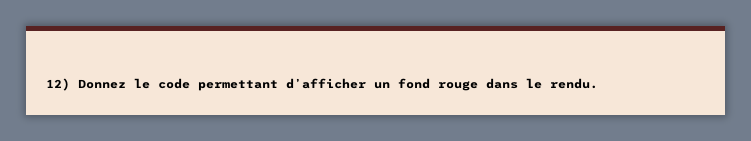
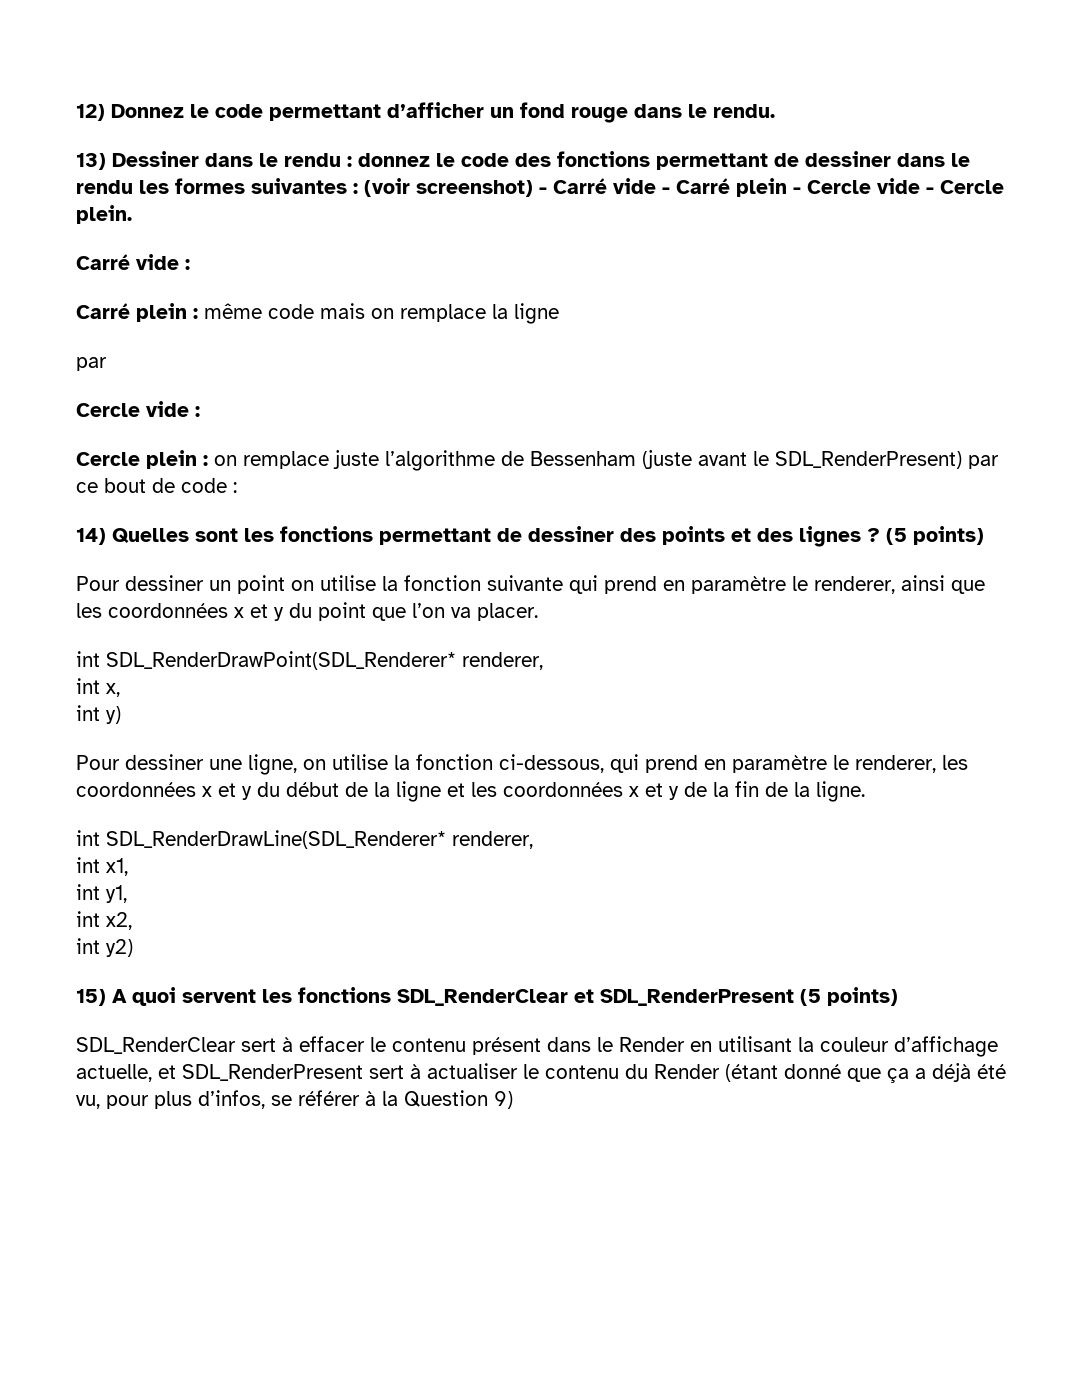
+ 13) Dessiner dans le rendu : donnez le code des fonctions permettant de dessiner dans le rendu les formes suivantes : (voir screenshot) - Carré vide - Carré plein - Cercle vide - Cercle plein.
+ Carré vide :
+ Carré plein : même code mais on remplace la ligne
+ par
+ Cercle vide :
+ Cercle plein : on remplace juste l’algorithme de Bessenham (juste avant le SDL_RenderPresent) par ce bout de code :
+ 14) Quelles sont les fonctions permettant de dessiner des points et des lignes ? (5 points)
+ Pour dessiner un point on utilise la fonction suivante qui prend en paramètre le renderer, ainsi que les coordonnées x et y du point que l’on va placer.
+ int SDL_RenderDrawPoint(SDL_Renderer* renderer,
+ int x,
+ int y)
+ Pour dessiner une ligne, on utilise la fonction ci-dessous, qui prend en paramètre le renderer, les coordonnées x et y du début de la ligne et les coordonnées x et y de la fin de la ligne.
+ int SDL_RenderDrawLine(SDL_Renderer* renderer,
+ int x1,
+ int y1,
+ int x2,
+ int y2)
+ 15) A quoi servent les fonctions SDL_RenderClear et SDL_RenderPresent (5 points)
+ SDL_RenderClear sert à effacer le contenu présent dans le Render en utilisant la couleur d’affichage actuelle, et SDL_RenderPresent sert à actualiser le contenu du Render (étant donné que ça a déjà été vu, pour plus d’infos, se référer à la Question 9)

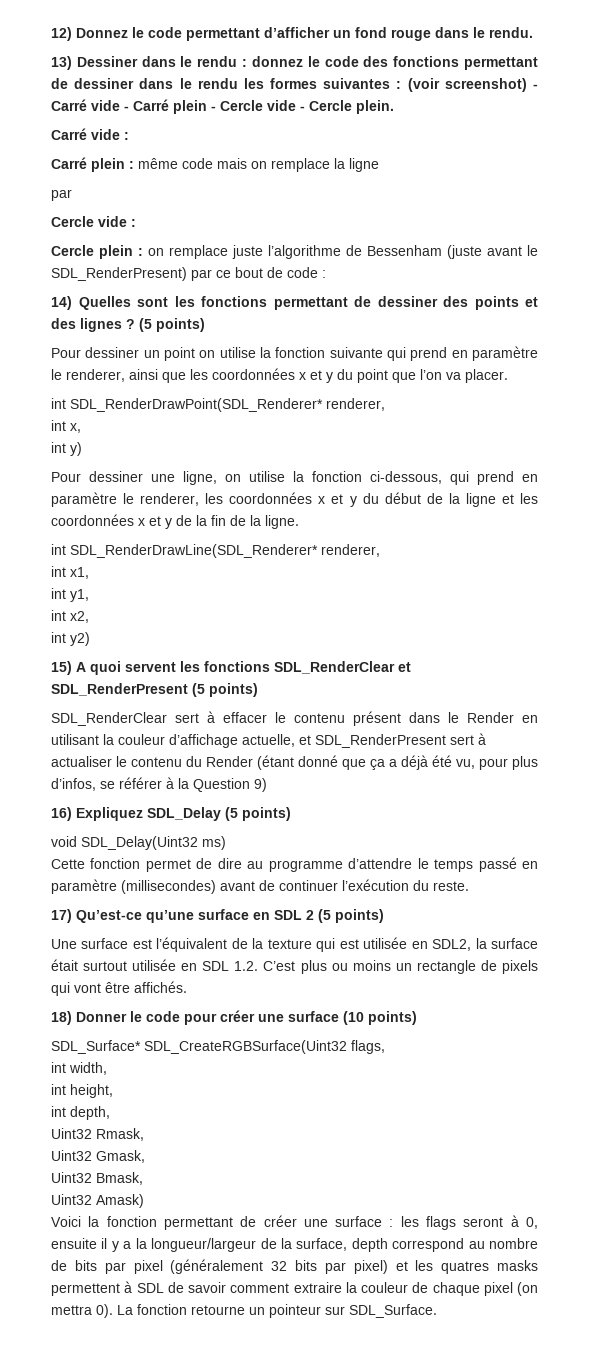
+ 16) Expliquez SDL_Delay (5 points)
+ void SDL_Delay(Uint32 ms)
+ Cette fonction permet de dire au programme d’attendre le temps passé en paramètre (millisecondes) avant de continuer l’exécution du reste.
+ 17) Qu’est-ce qu’une surface en SDL 2 (5 points)
+ Une surface est l’équivalent de la texture qui est utilisée en SDL2, la surface était surtout utilisée en SDL 1.2. C’est plus ou moins un rectangle de pixels qui vont être affichés.
+ 18) Donner le code pour créer une surface (10 points)
+ SDL_Surface* SDL_CreateRGBSurface(Uint32 flags,
+ int width,
+ int height,
+ int depth,
+ Uint32 Rmask,
+ Uint32 Gmask,
+ Uint32 Bmask,
+ Uint32 Amask)
+ Voici la fonction permettant de créer une surface : les flags seront à 0, ensuite il y a la longueur/largeur de la surface, depth correspond au nombre de bits par pixel (généralement 32 bits par pixel) et les quatres masks permettent à SDL de savoir comment extraire la couleur de chaque pixel (on mettra 0). La fonction retourne un pointeur sur SDL_Surface.

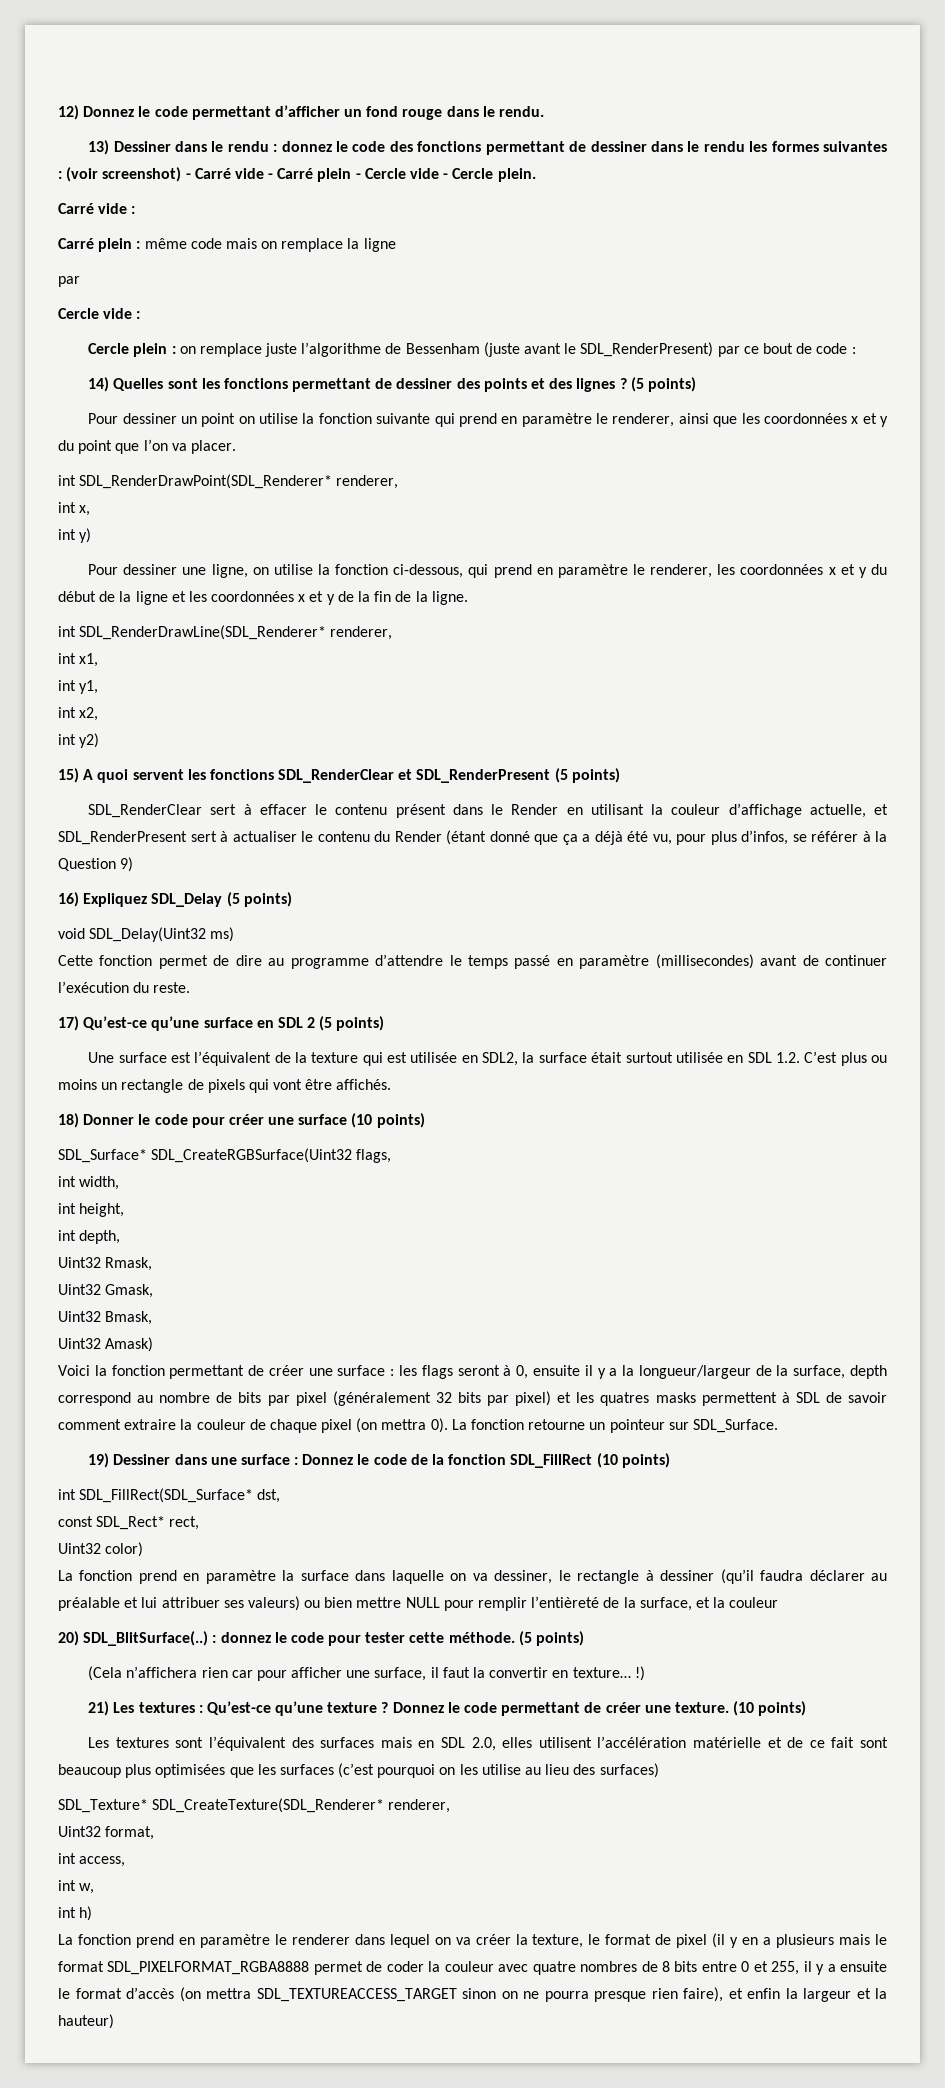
+ 19) Dessiner dans une surface : Donnez le code de la fonction SDL_FillRect (10 points)
+ int SDL_FillRect(SDL_Surface* dst,
+ const SDL_Rect* rect,
+ Uint32 color)
+ La fonction prend en paramètre la surface dans laquelle on va dessiner, le rectangle à dessiner (qu’il faudra déclarer au préalable et lui attribuer ses valeurs) ou bien mettre NULL pour remplir l’entièreté de la surface, et la couleur
+ 20) SDL_BlitSurface(..) : donnez le code pour tester cette méthode. (5 points)
+ (Cela n’affichera rien car pour afficher une surface, il faut la convertir en texture… !)
+ 21) Les textures : Qu’est-ce qu’une texture ? Donnez le code permettant de créer une texture. (10 points)
+ Les textures sont l’équivalent des surfaces mais en SDL 2.0, elles utilisent l’accélération matérielle et de ce fait sont beaucoup plus optimisées que les surfaces (c’est pourquoi on les utilise au lieu des surfaces)
+ SDL_Texture* SDL_CreateTexture(SDL_Renderer* renderer,
+ Uint32 format,
+ int access,
+ int w,
+ int h)
+ La fonction prend en paramètre le renderer dans lequel on va créer la texture, le format de pixel (il y en a plusieurs mais le format SDL_PIXELFORMAT_RGBA8888 permet de coder la couleur avec quatre nombres de 8 bits entre 0 et 255, il y a ensuite le format d’accès (on mettra SDL_TEXTUREACCESS_TARGET sinon on ne pourra presque rien faire), et enfin la largeur et la hauteur)

